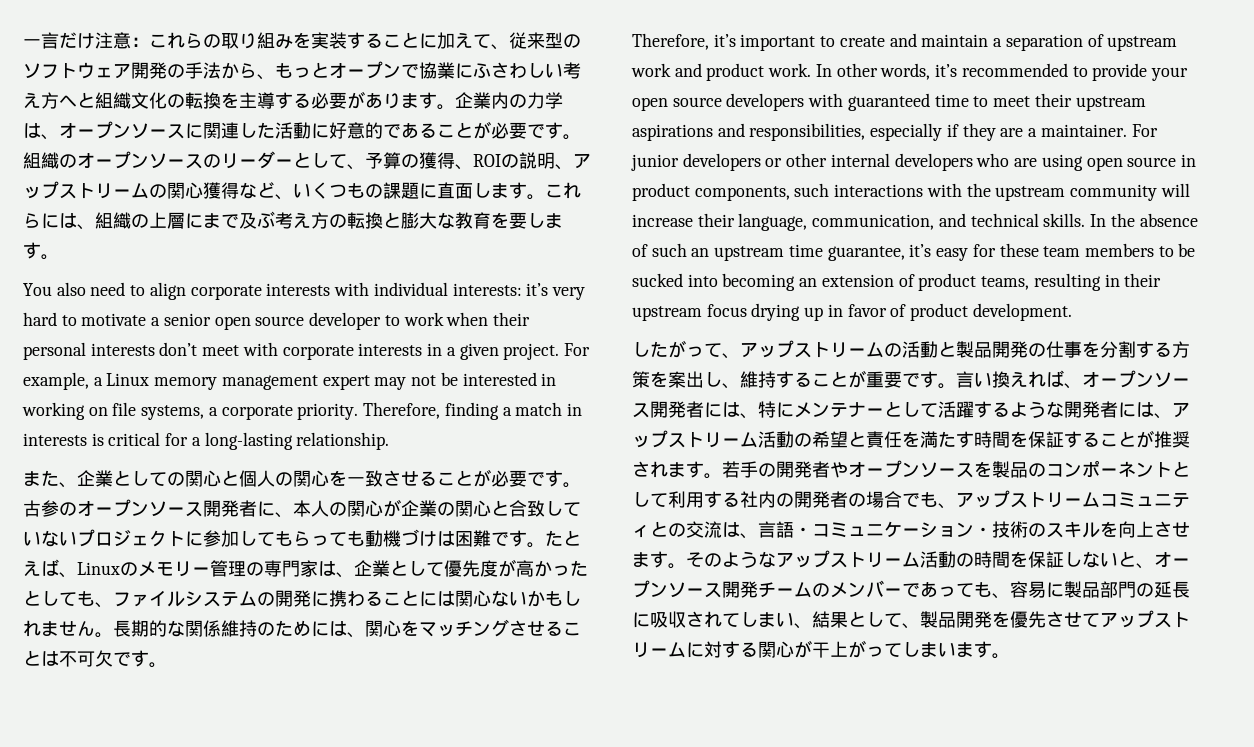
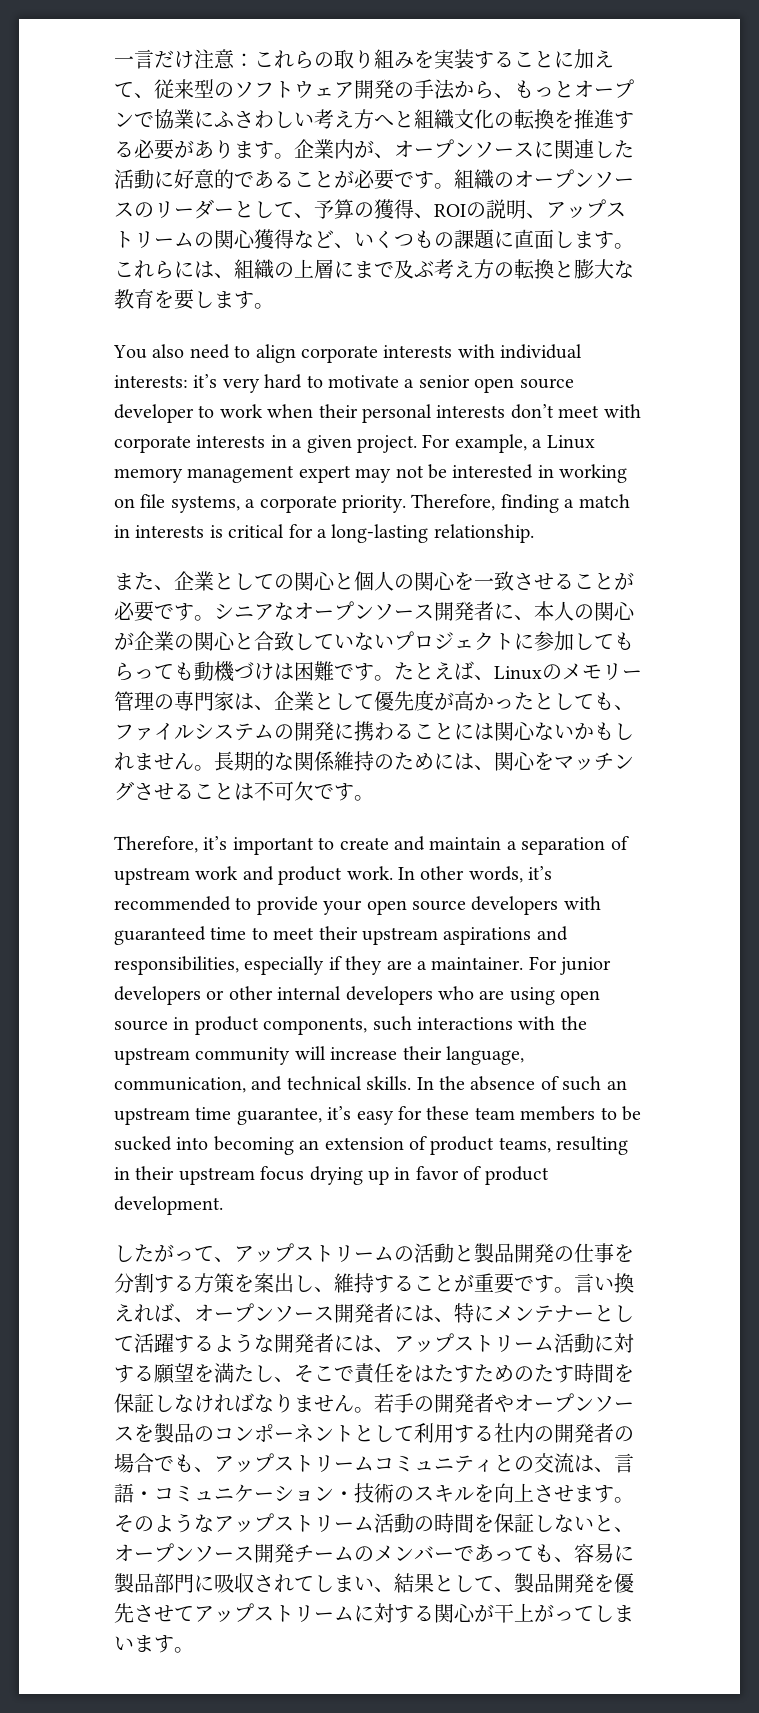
- 一言だけ注意：これらの取り組みを実装することに加えて、従来型のソフトウェア開発の手法から、もっとオープンで協業にふさわしい考え方へと組織文化の転換を主導する必要があります。
+ 一言だけ注意：これらの取り組みを実装することに加えて、従来型のソフトウェア開発の手法から、もっとオープンで協業にふさわしい考え方へと組織文化の転換を推進する必要があります。
- 企業内の力学は、オープンソースに関連した活動に好意的であることが必要です。
+ 企業内が、オープンソースに関連した活動に好意的であることが必要です。
- 古参のオープンソース開発者に、本人の関心が企業の関心と合致していないプロジェクトに参加してもらっても動機づけは困難です。
+ シニアなオープンソース開発者に、本人の関心が企業の関心と合致していないプロジェクトに参加してもらっても動機づけは困難です。
- 言い換えれば、オープンソース開発者には、特にメンテナーとして活躍するような開発者には、アップストリーム活動の希望と責任を満たす時間を保証することが推奨されます。
+ 言い換えれば、オープンソース開発者には、特にメンテナーとして活躍するような開発者には、アップストリーム活動に対する願望を満たし、そこで責任をはたすためのたす時間を保証しなければなりません。
- そのようなアップストリーム活動の時間を保証しないと、オープンソース開発チームのメンバーであっても、容易に製品部門の延長に吸収されてしまい、結果として、製品開発を優先させてアップストリームに対する関心が干上がってしまいます。
+ そのようなアップストリーム活動の時間を保証しないと、オープンソース開発チームのメンバーであっても、容易に製品部門に吸収されてしまい、結果として、製品開発を優先させてアップストリームに対する関心が干上がってしまいます。

